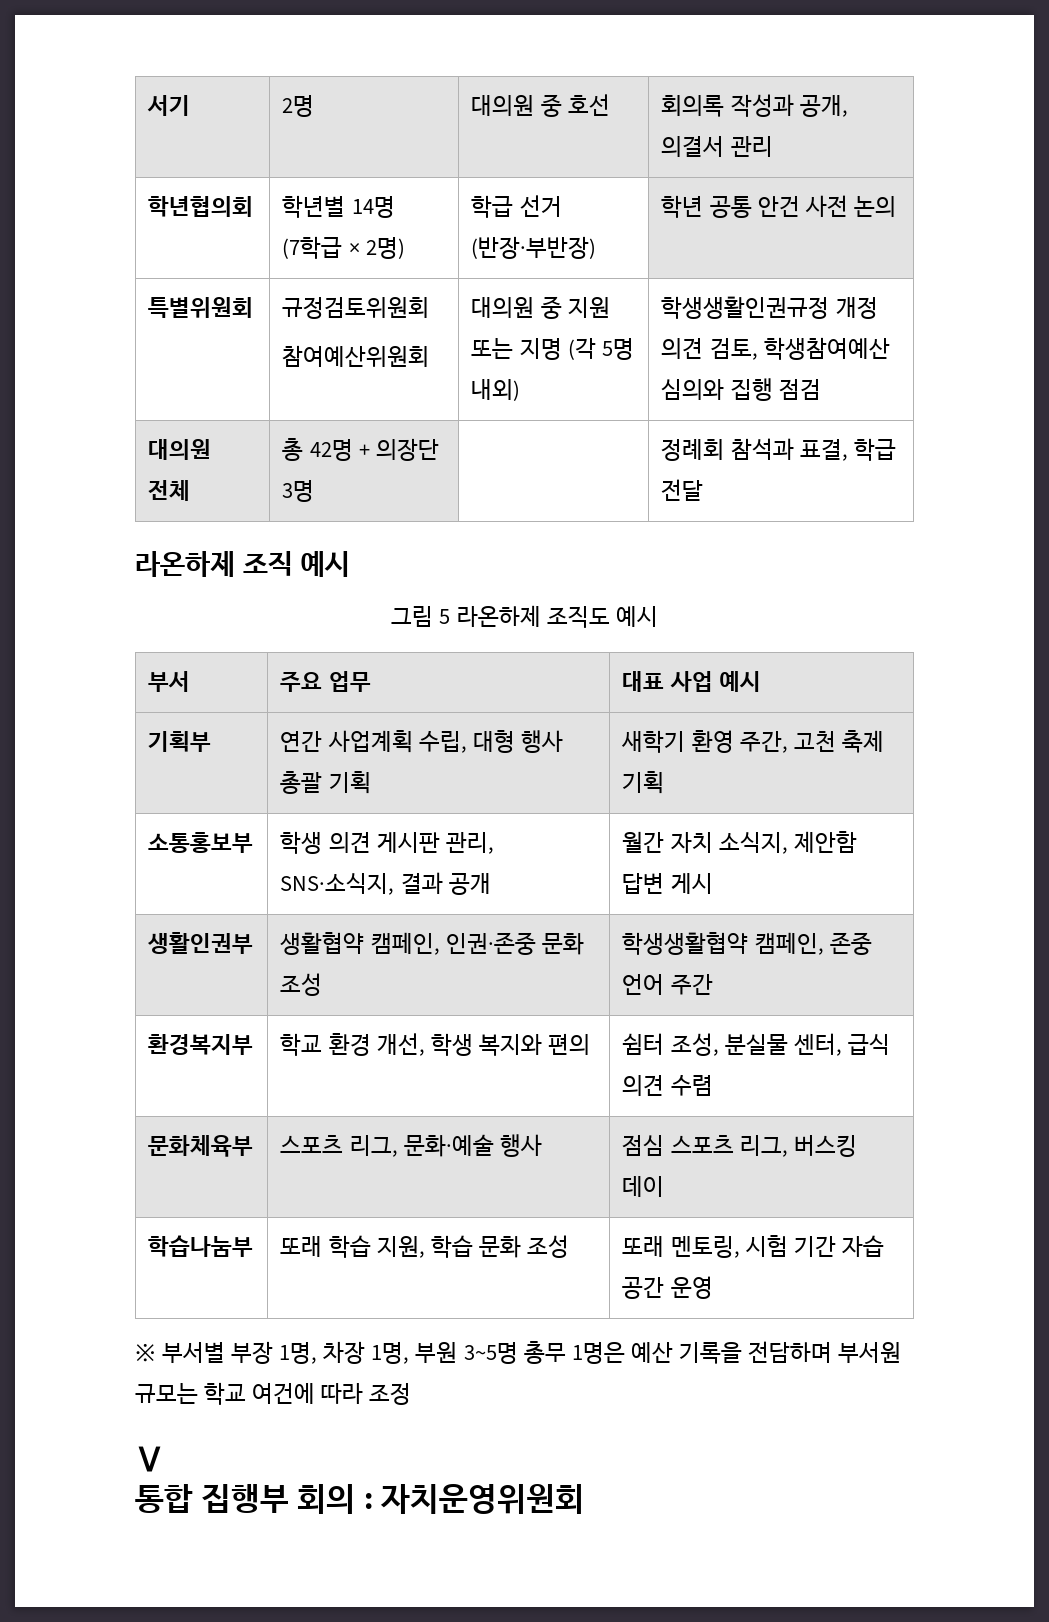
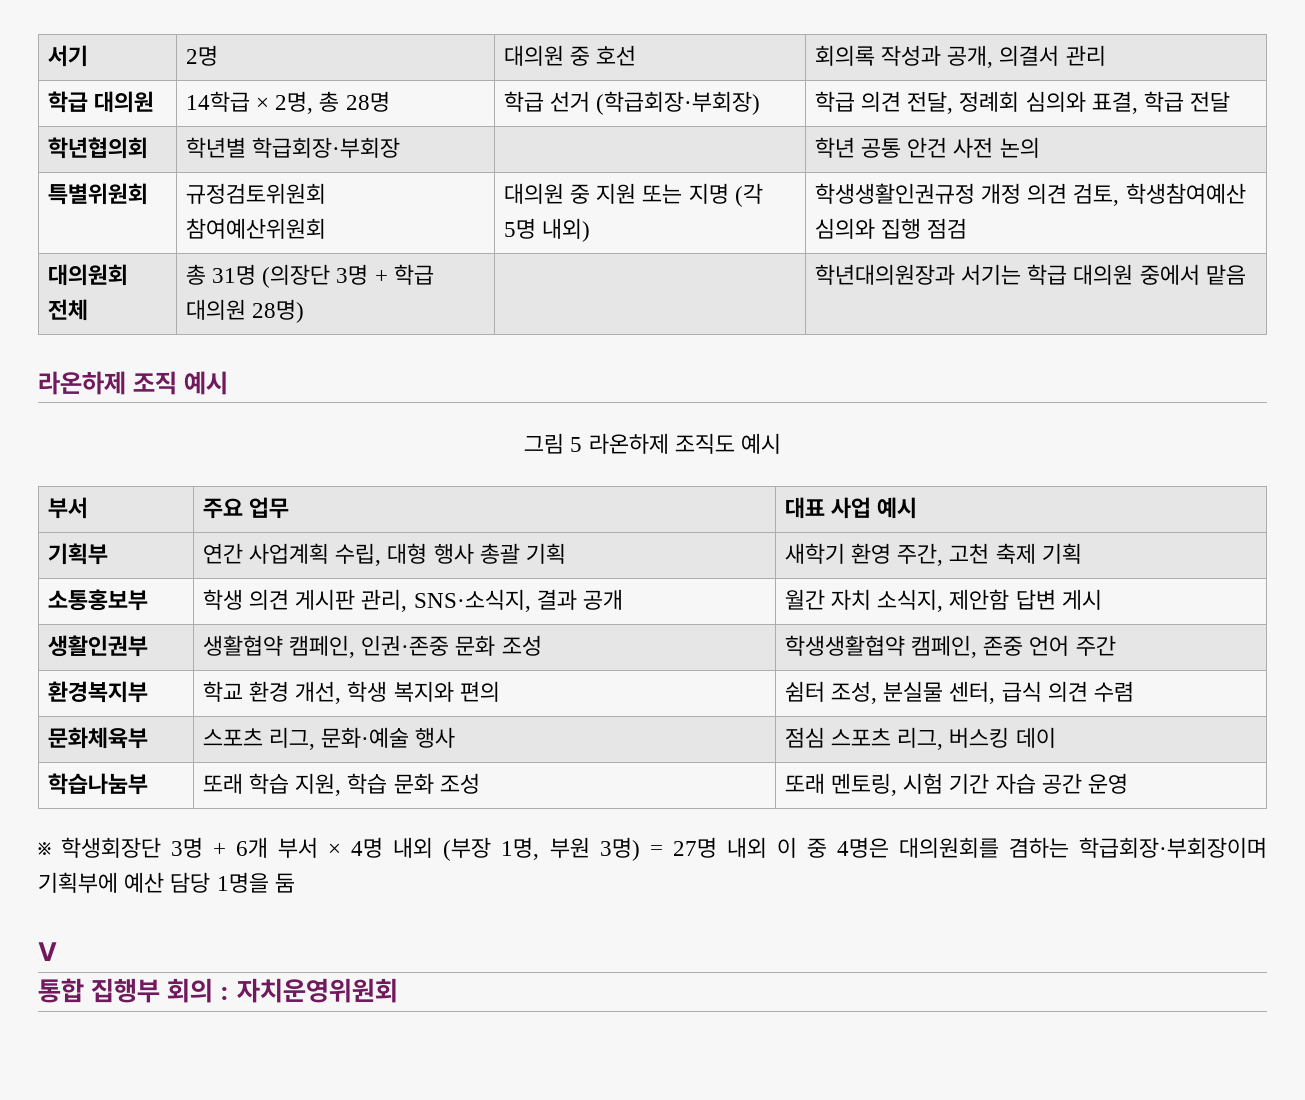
- 학년협의회 | 학년별 14명 (7학급 × 2명) | 학급 선거 (반장·부반장) | 학년 공통 안건 사전 논의
+ 학급 대의원 | 14학급 × 2명, 총 28명 | 학급 선거 (학급회장·부회장) | 학급 의견 전달, 정례회 심의와 표결, 학급 전달
+ 학년협의회 | 학년별 학급회장·부회장 | | 학년 공통 안건 사전 논의
- 대의원 전체 | 총 42명 + 의장단 3명 | | 정례회 참석과 표결, 학급 전달
+ 대의원회 전체 | 총 31명 (의장단 3명 + 학급 대의원 28명) | | 학년대의원장과 서기는 학급 대의원 중에서 맡음
- ※ 부서별 부장 1명, 차장 1명, 부원 3~5명 총무 1명은 예산 기록을 전담하며 부서원 규모는 학교 여건에 따라 조정
+ ※ 학생회장단 3명 + 6개 부서 × 4명 내외 (부장 1명, 부원 3명) = 27명 내외 이 중 4명은 대의원회를 겸하는 학급회장·부회장이며 기획부에 예산 담당 1명을 둠

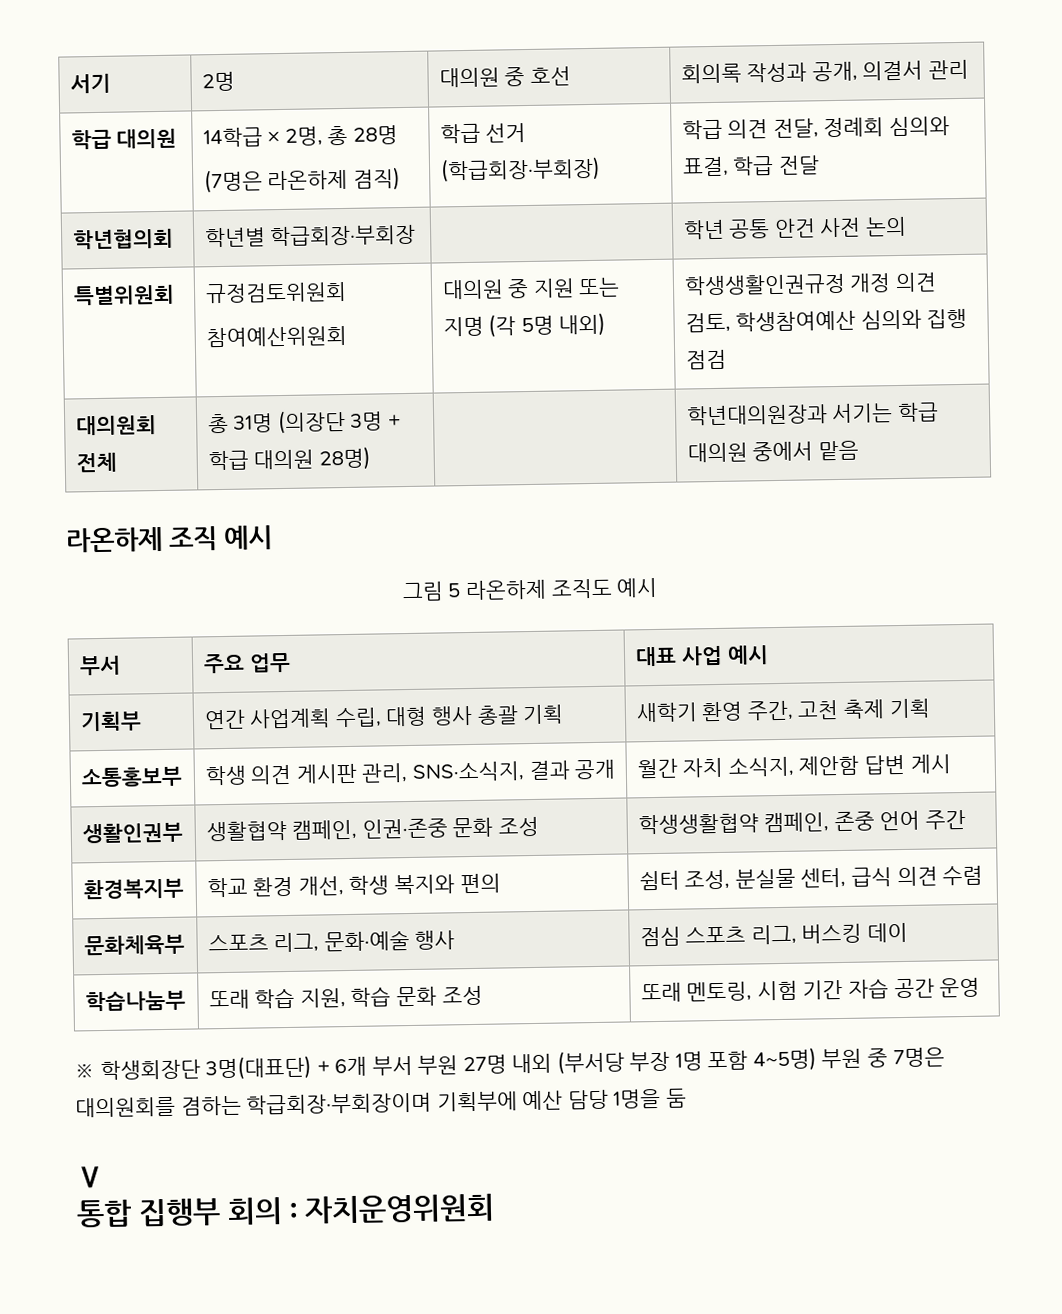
- 학급 대의원 | 14학급 × 2명, 총 28명 | 학급 선거 (학급회장·부회장) | 학급 의견 전달, 정례회 심의와 표결, 학급 전달
+ 학급 대의원 | 14학급 × 2명, 총 28명
+ (7명은 라온하제 겸직) | 학급 선거 (학급회장·부회장) | 학급 의견 전달, 정례회 심의와 표결, 학급 전달
- ※ 학생회장단 3명 + 6개 부서 × 4명 내외 (부장 1명, 부원 3명) = 27명 내외 이 중 4명은 대의원회를 겸하는 학급회장·부회장이며 기획부에 예산 담당 1명을 둠
+ ※ 학생회장단 3명(대표단) + 6개 부서 부원 27명 내외 (부서당 부장 1명 포함 4~5명) 부원 중 7명은 대의원회를 겸하는 학급회장·부회장이며 기획부에 예산 담당 1명을 둠

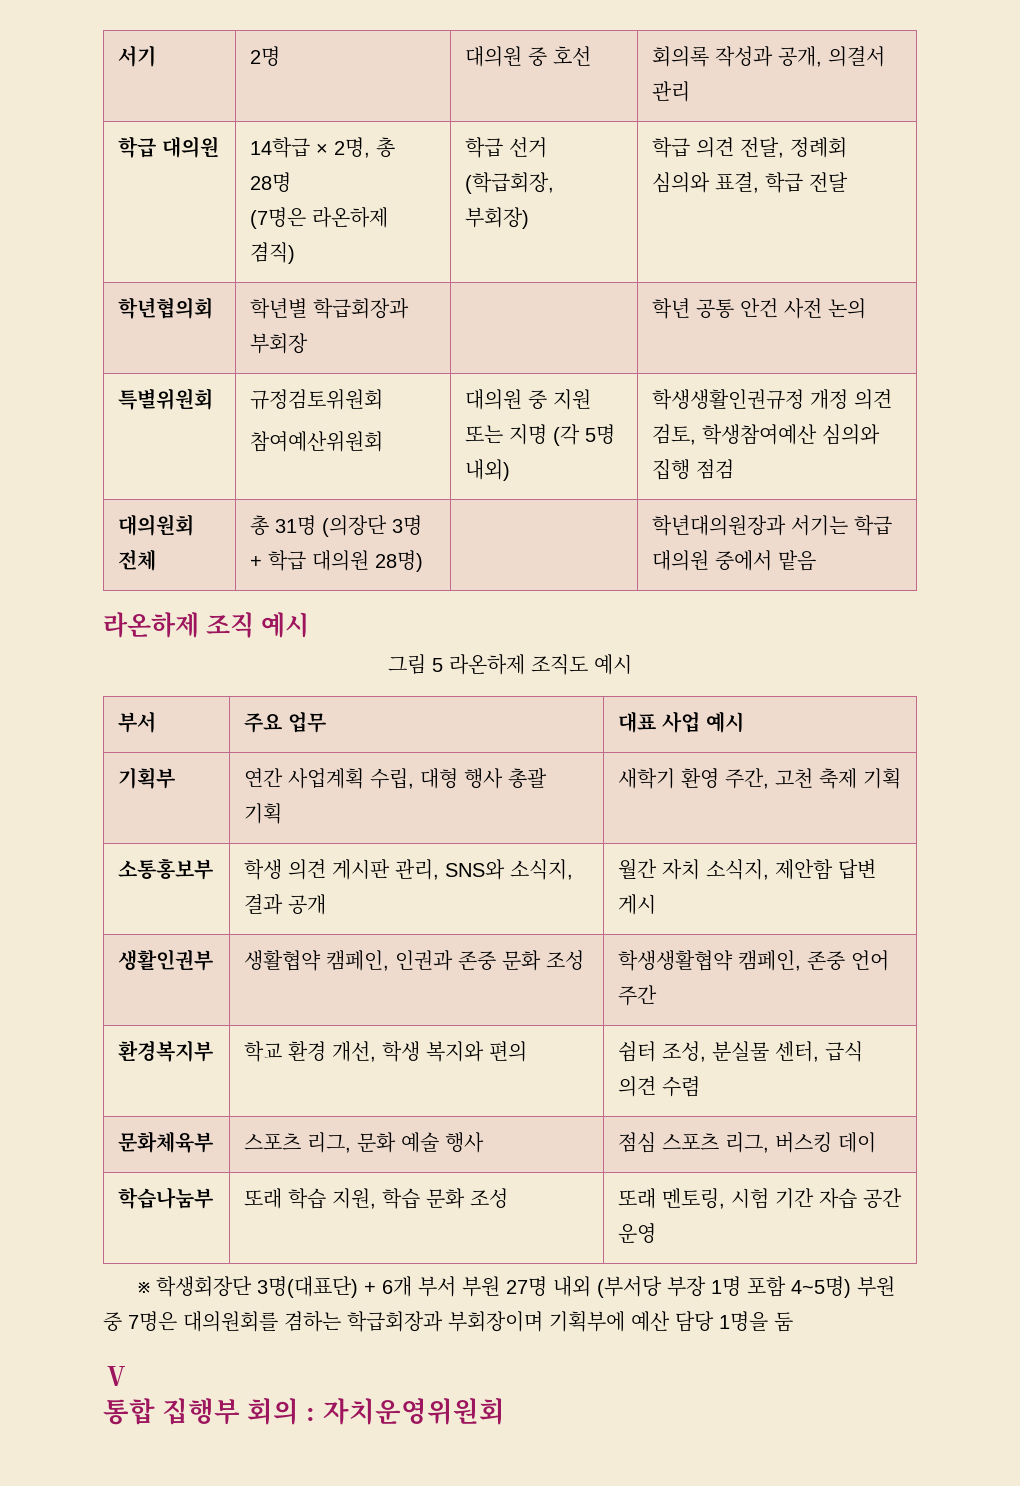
  학급 대의원 | 14학급 × 2명, 총 28명
- (7명은 라온하제 겸직) | 학급 선거 (학급회장·부회장) | 학급 의견 전달, 정례회 심의와 표결, 학급 전달
+ (7명은 라온하제 겸직) | 학급 선거 (학급회장, 부회장) | 학급 의견 전달, 정례회 심의와 표결, 학급 전달
- 학년협의회 | 학년별 학급회장·부회장 | | 학년 공통 안건 사전 논의
+ 학년협의회 | 학년별 학급회장과 부회장 | | 학년 공통 안건 사전 논의
- 소통홍보부 | 학생 의견 게시판 관리, SNS·소식지, 결과 공개 | 월간 자치 소식지, 제안함 답변 게시
+ 소통홍보부 | 학생 의견 게시판 관리, SNS와 소식지, 결과 공개 | 월간 자치 소식지, 제안함 답변 게시
- 생활인권부 | 생활협약 캠페인, 인권·존중 문화 조성 | 학생생활협약 캠페인, 존중 언어 주간
+ 생활인권부 | 생활협약 캠페인, 인권과 존중 문화 조성 | 학생생활협약 캠페인, 존중 언어 주간
- 문화체육부 | 스포츠 리그, 문화·예술 행사 | 점심 스포츠 리그, 버스킹 데이
+ 문화체육부 | 스포츠 리그, 문화 예술 행사 | 점심 스포츠 리그, 버스킹 데이
- ※ 학생회장단 3명(대표단) + 6개 부서 부원 27명 내외 (부서당 부장 1명 포함 4~5명) 부원 중 7명은 대의원회를 겸하는 학급회장·부회장이며 기획부에 예산 담당 1명을 둠
+ ※ 학생회장단 3명(대표단) + 6개 부서 부원 27명 내외 (부서당 부장 1명 포함 4~5명) 부원 중 7명은 대의원회를 겸하는 학급회장과 부회장이며 기획부에 예산 담당 1명을 둠

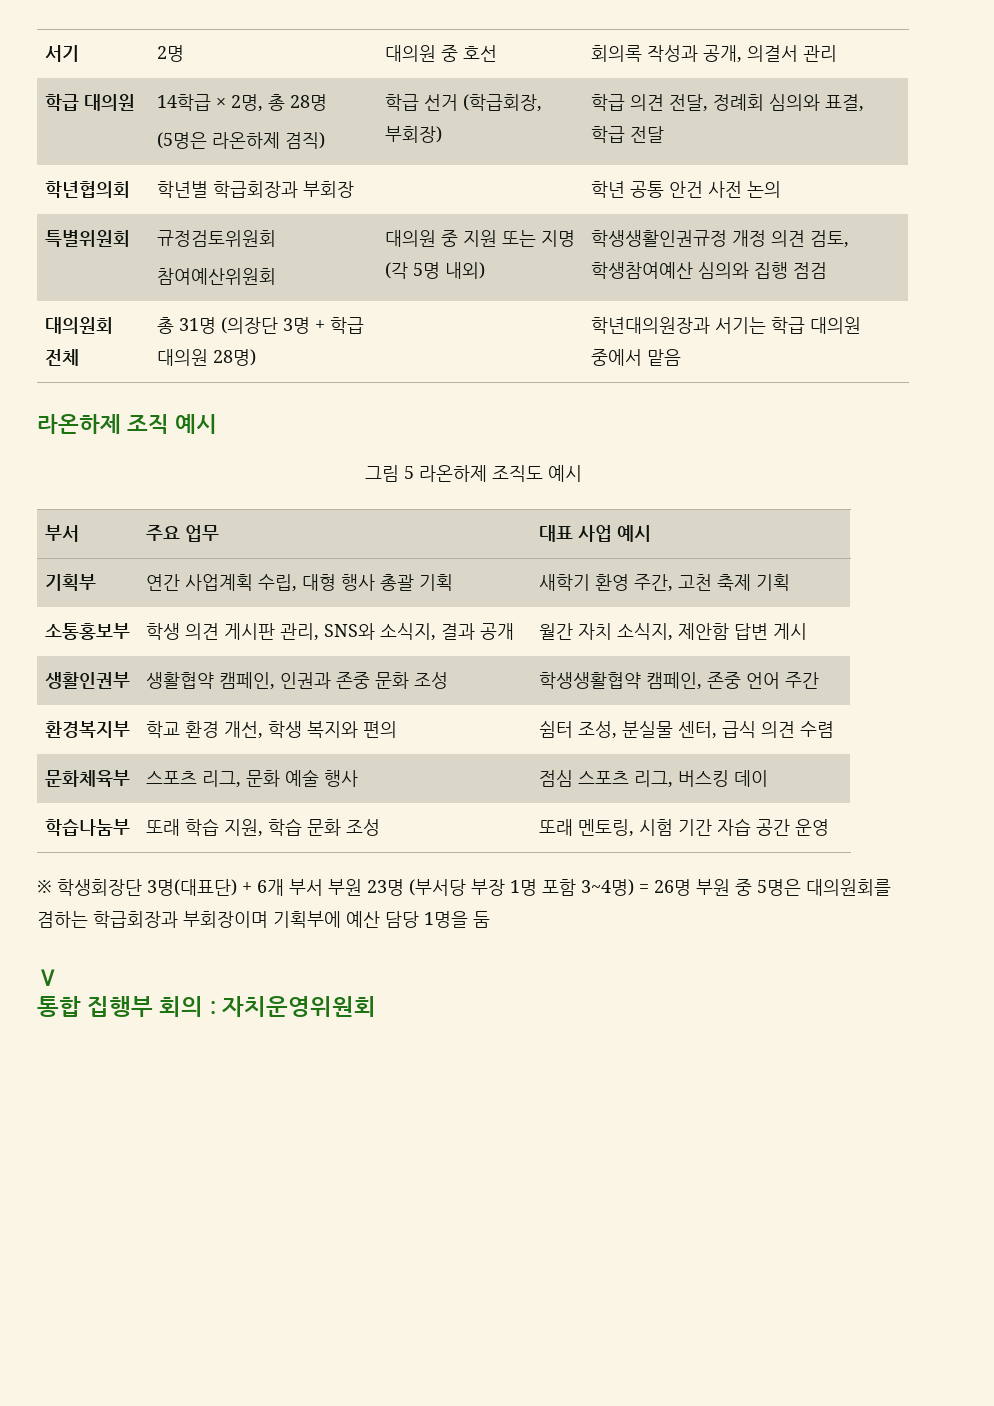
  학급 대의원 | 14학급 × 2명, 총 28명
- (7명은 라온하제 겸직) | 학급 선거 (학급회장, 부회장) | 학급 의견 전달, 정례회 심의와 표결, 학급 전달
+ (5명은 라온하제 겸직) | 학급 선거 (학급회장, 부회장) | 학급 의견 전달, 정례회 심의와 표결, 학급 전달
- ※ 학생회장단 3명(대표단) + 6개 부서 부원 27명 내외 (부서당 부장 1명 포함 4~5명) 부원 중 7명은 대의원회를 겸하는 학급회장과 부회장이며 기획부에 예산 담당 1명을 둠
+ ※ 학생회장단 3명(대표단) + 6개 부서 부원 23명 (부서당 부장 1명 포함 3~4명) = 26명 부원 중 5명은 대의원회를 겸하는 학급회장과 부회장이며 기획부에 예산 담당 1명을 둠

